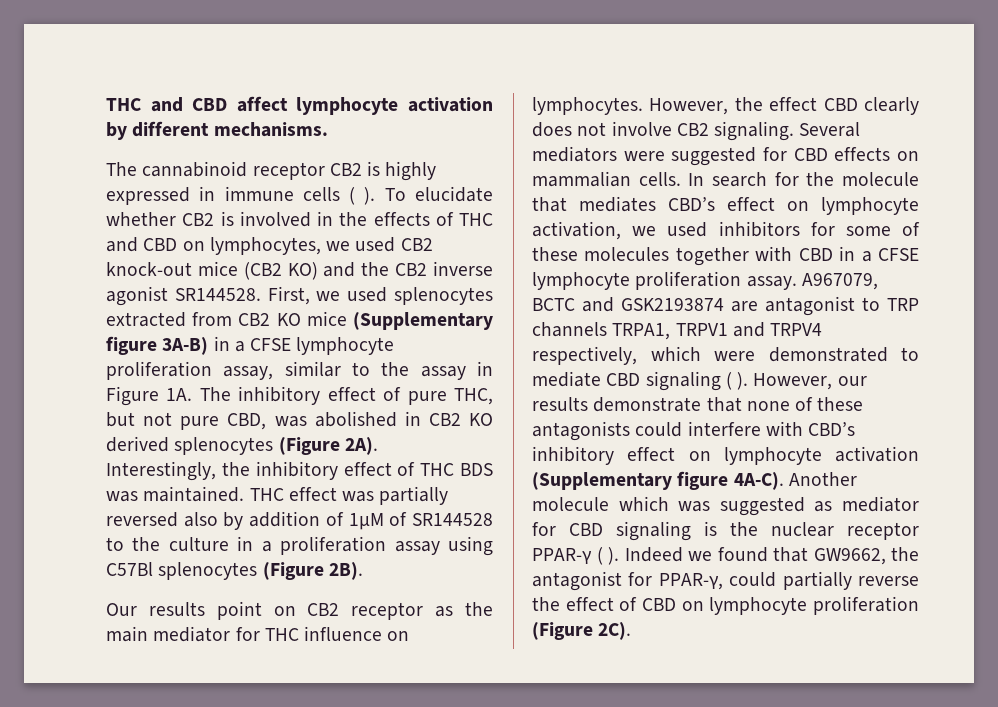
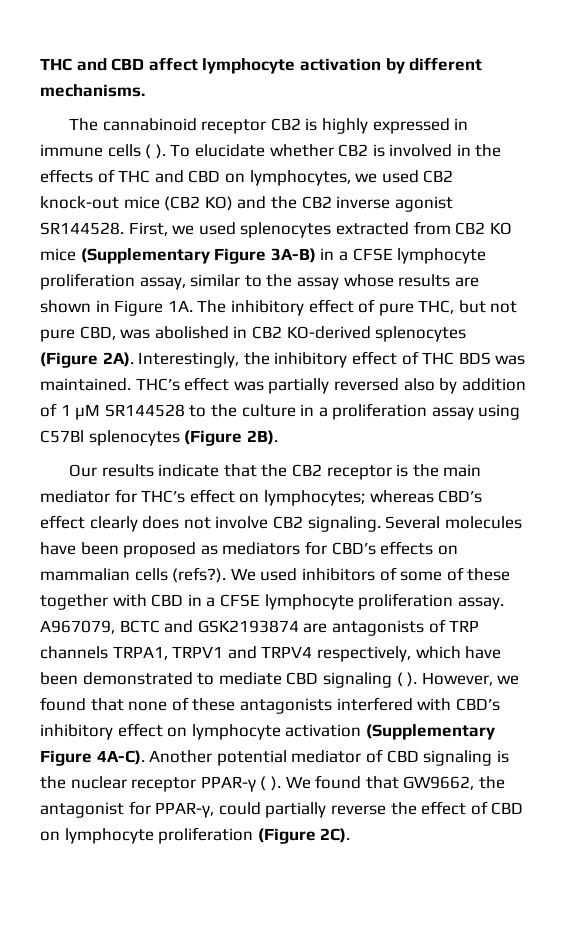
- First, we used splenocytes extracted from CB2 KO mice (Supplementary figure 3A-B) in a CFSE lymphocyte proliferation assay, similar to the assay in Figure 1A.
+ First, we used splenocytes extracted from CB2 KO mice (Supplementary Figure 3A-B) in a CFSE lymphocyte proliferation assay, similar to the assay whose results are shown in Figure 1A.
- The inhibitory effect of pure THC, but not pure CBD, was abolished in CB2 KO derived splenocytes (Figure 2A).
+ The inhibitory effect of pure THC, but not pure CBD, was abolished in CB2 KO-derived splenocytes (Figure 2A).
- THC effect was partially reversed also by addition of 1µM of SR144528 to the culture in a proliferation assay using C57Bl splenocytes (Figure 2B).
+ THC’s effect was partially reversed also by addition of 1 µM SR144528 to the culture in a proliferation assay using C57Bl splenocytes (Figure 2B).
- Our results point on CB2 receptor as the main mediator for THC influence on lymphocytes. However, the effect CBD clearly does not involve CB2 signaling.
+ Our results indicate that the CB2 receptor is the main mediator for THC’s effect on lymphocytes; whereas CBD’s effect clearly does not involve CB2 signaling.
- Several mediators were suggested for CBD effects on mammalian cells. In search for the molecule that mediates CBD’s effect on lymphocyte activation, we used inhibitors for some of these molecules together with CBD in a CFSE lymphocyte proliferation assay.
+ Several molecules have been proposed as mediators for CBD’s effects on mammalian cells (refs?). We used inhibitors of some of these together with CBD in a CFSE lymphocyte proliferation assay.
- A967079, BCTC and GSK2193874 are antagonist to TRP channels TRPA1, TRPV1 and TRPV4 respectively, which were demonstrated to mediate CBD signaling ( ).
+ A967079, BCTC and GSK2193874 are antagonists of TRP channels TRPA1, TRPV1 and TRPV4 respectively, which have been demonstrated to mediate CBD signaling ( ).
- However, our results demonstrate that none of these antagonists could interfere with CBD’s inhibitory effect on lymphocyte activation (Supplementary figure 4A-C).
+ However, we found that none of these antagonists interfered with CBD’s inhibitory effect on lymphocyte activation (Supplementary Figure 4A-C).
- Another molecule which was suggested as mediator for CBD signaling is the nuclear receptor PPAR-γ ( ).
+ Another potential mediator of CBD signaling is the nuclear receptor PPAR-γ ( ).
- Indeed we found that GW9662, the antagonist for PPAR-γ, could partially reverse the effect of CBD on lymphocyte proliferation (Figure 2C).
+ We found that GW9662, the antagonist for PPAR-γ, could partially reverse the effect of CBD on lymphocyte proliferation (Figure 2C).

